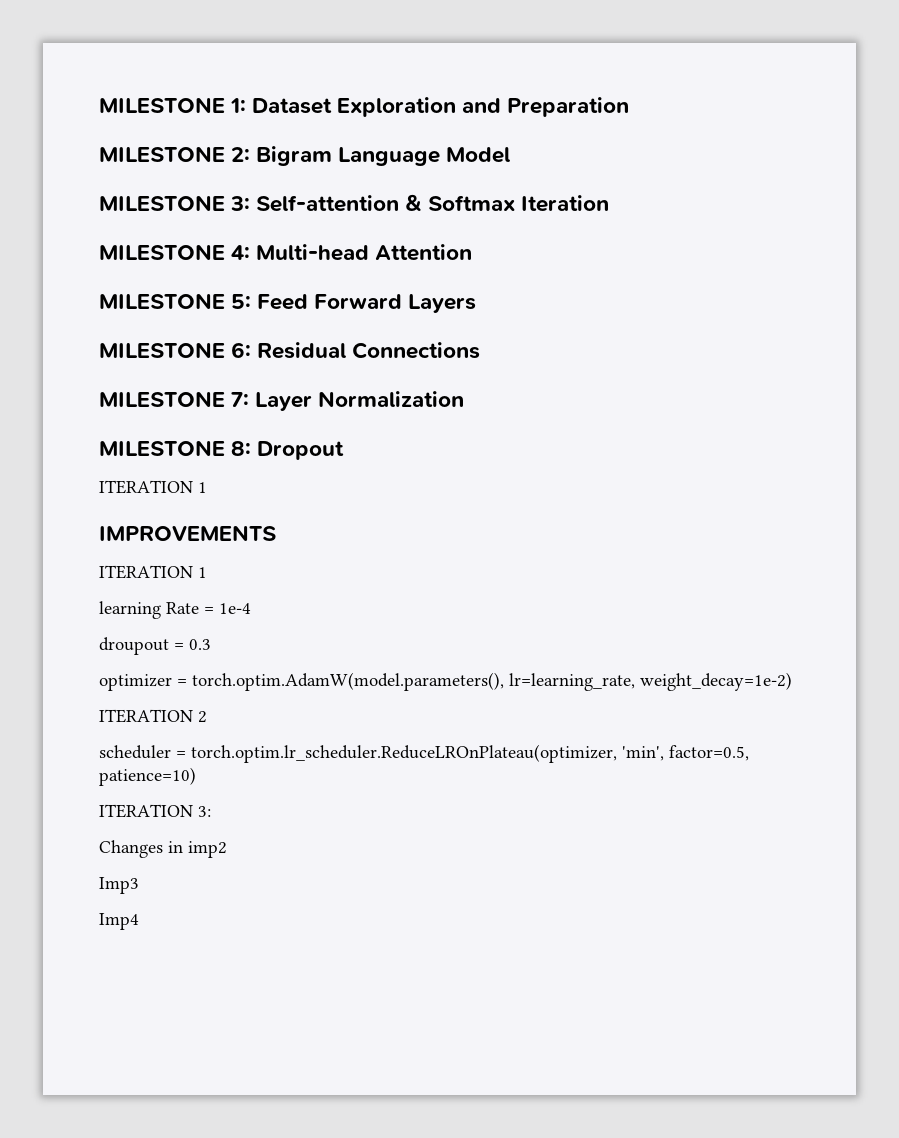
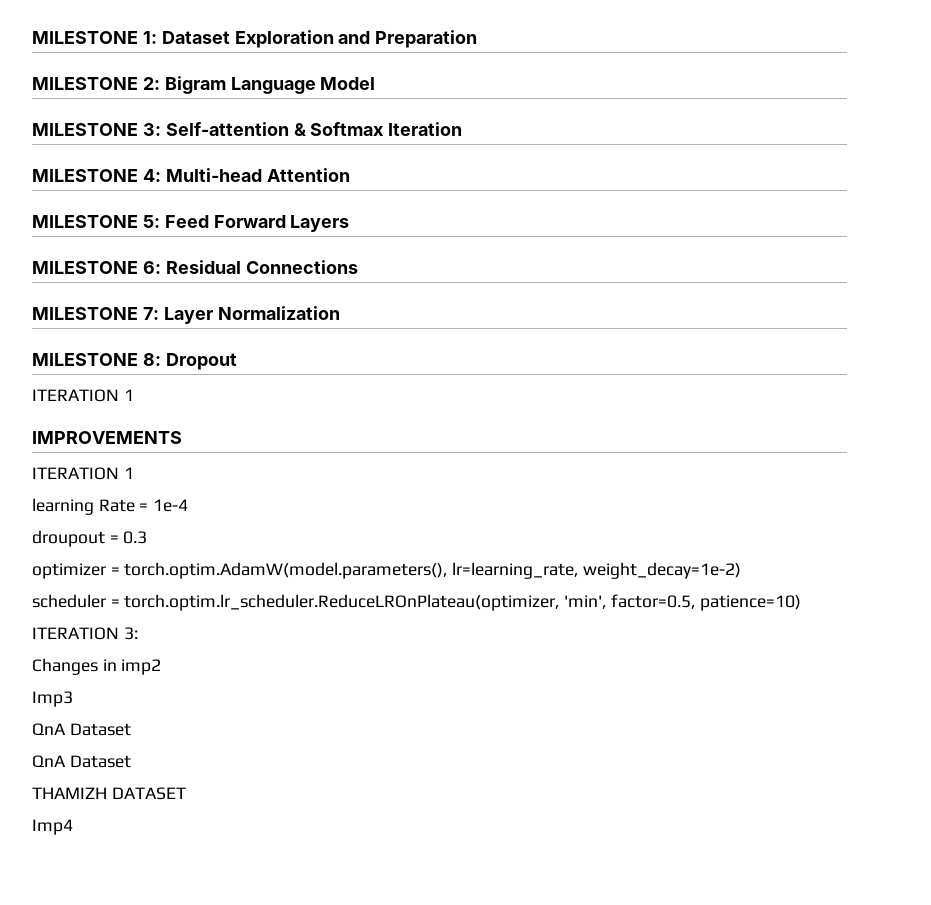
- ITERATION 2
  Imp3
+ QnA Dataset
+ QnA Dataset
+ THAMIZH DATASET

